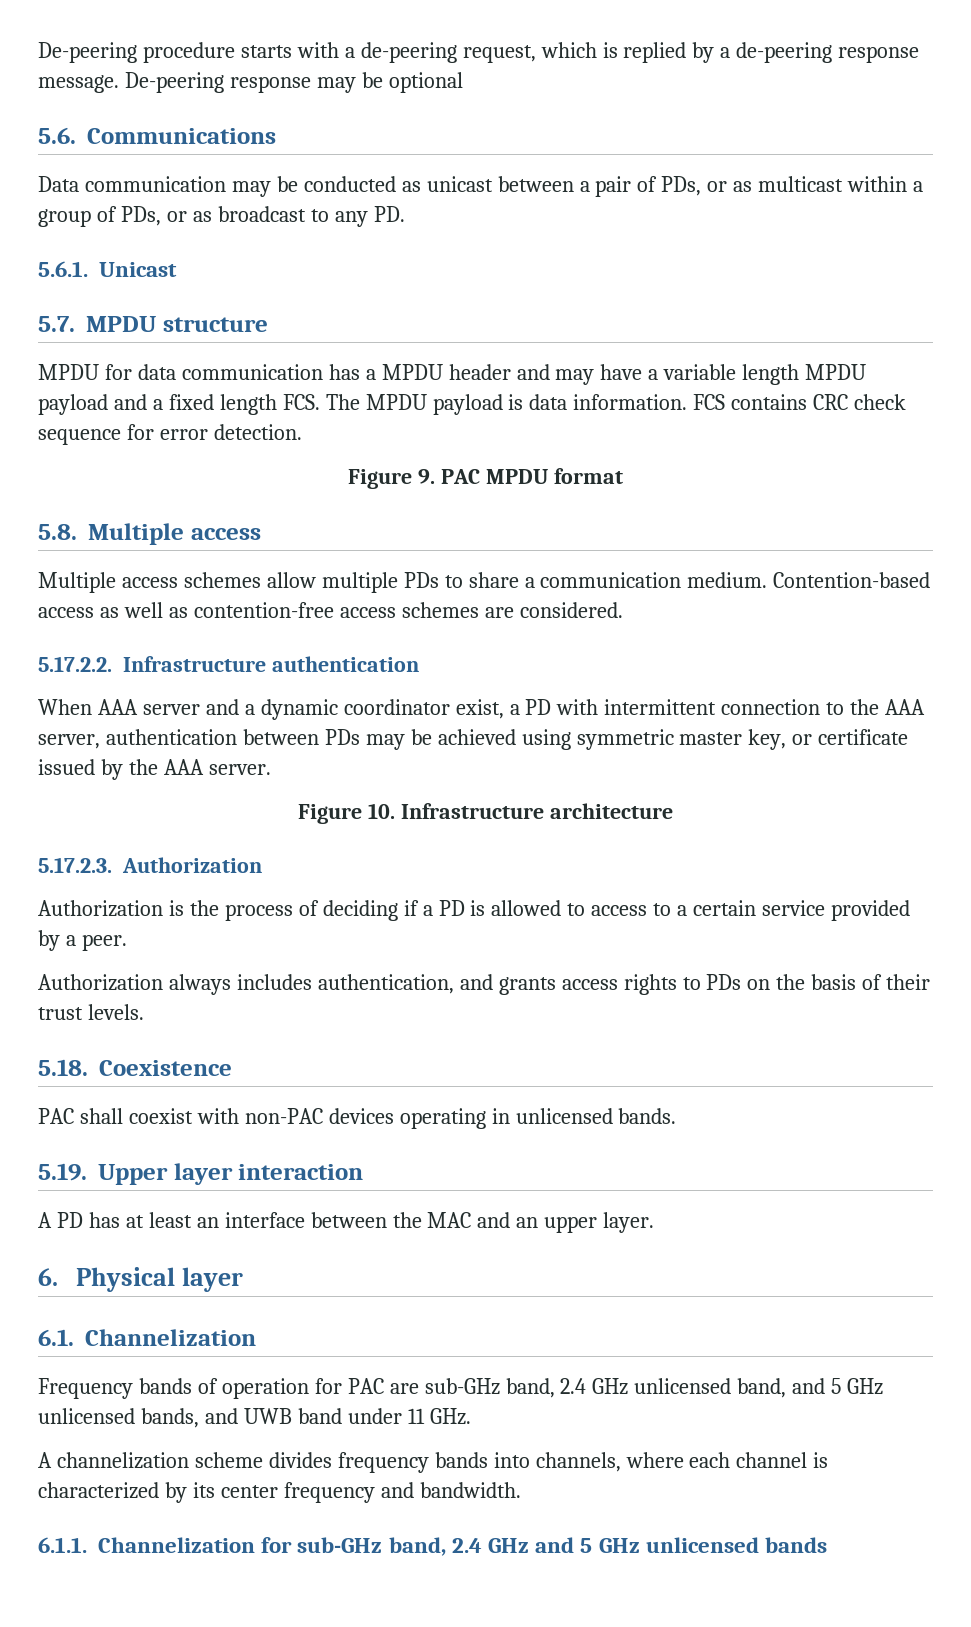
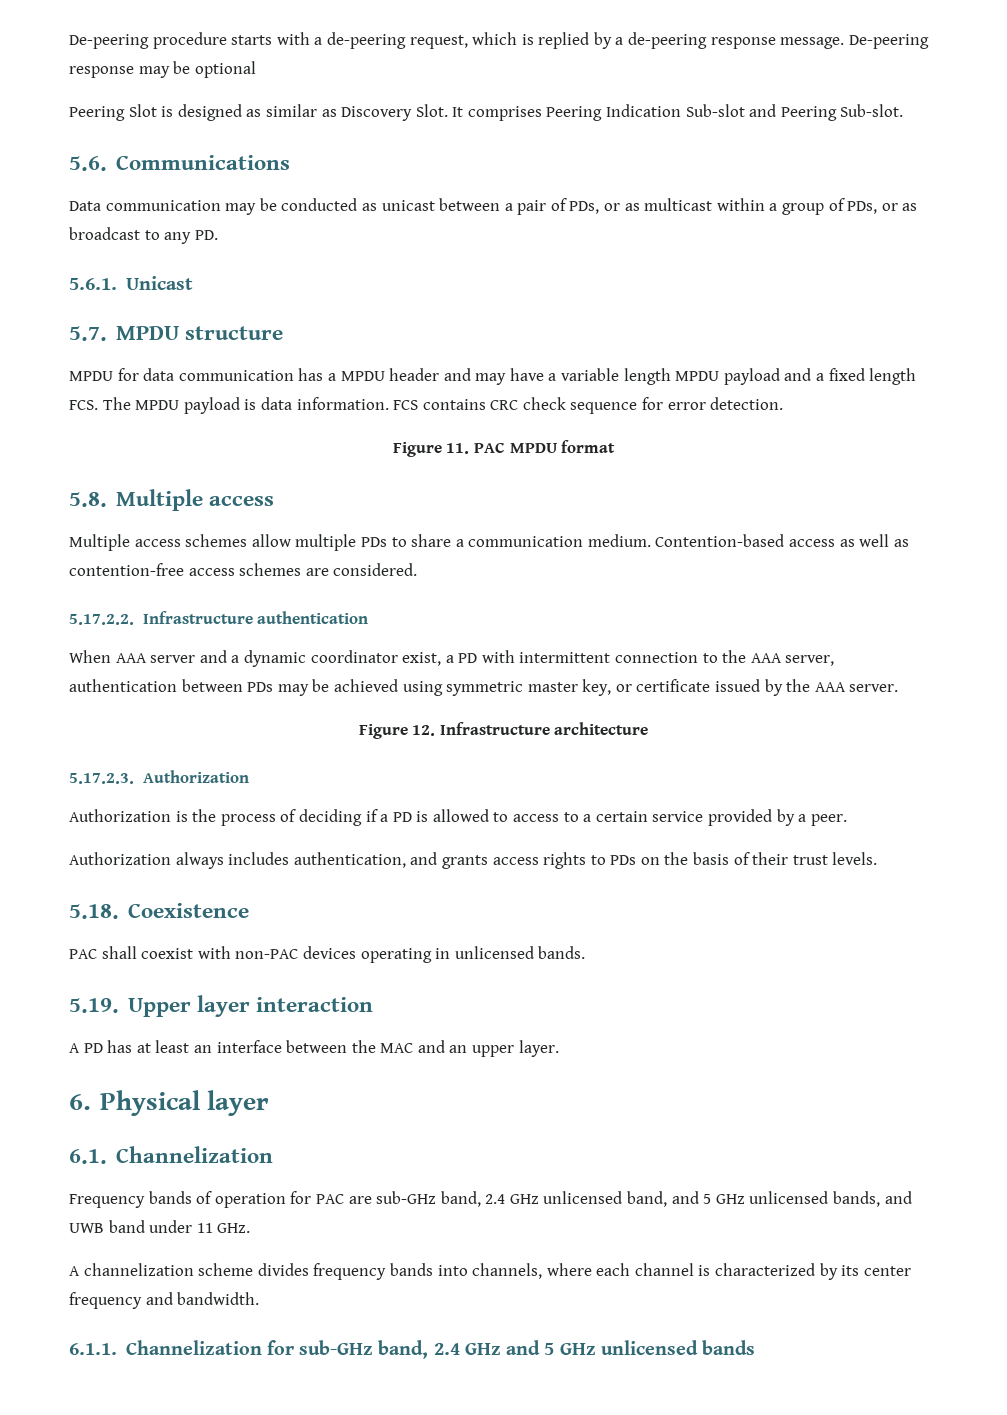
+ Peering Slot is designed as similar as Discovery Slot. It comprises Peering Indication Sub-slot and Peering Sub-slot.
- Figure 9. PAC MPDU format
+ Figure 11. PAC MPDU format
- Figure 10. Infrastructure architecture
+ Figure 12. Infrastructure architecture

